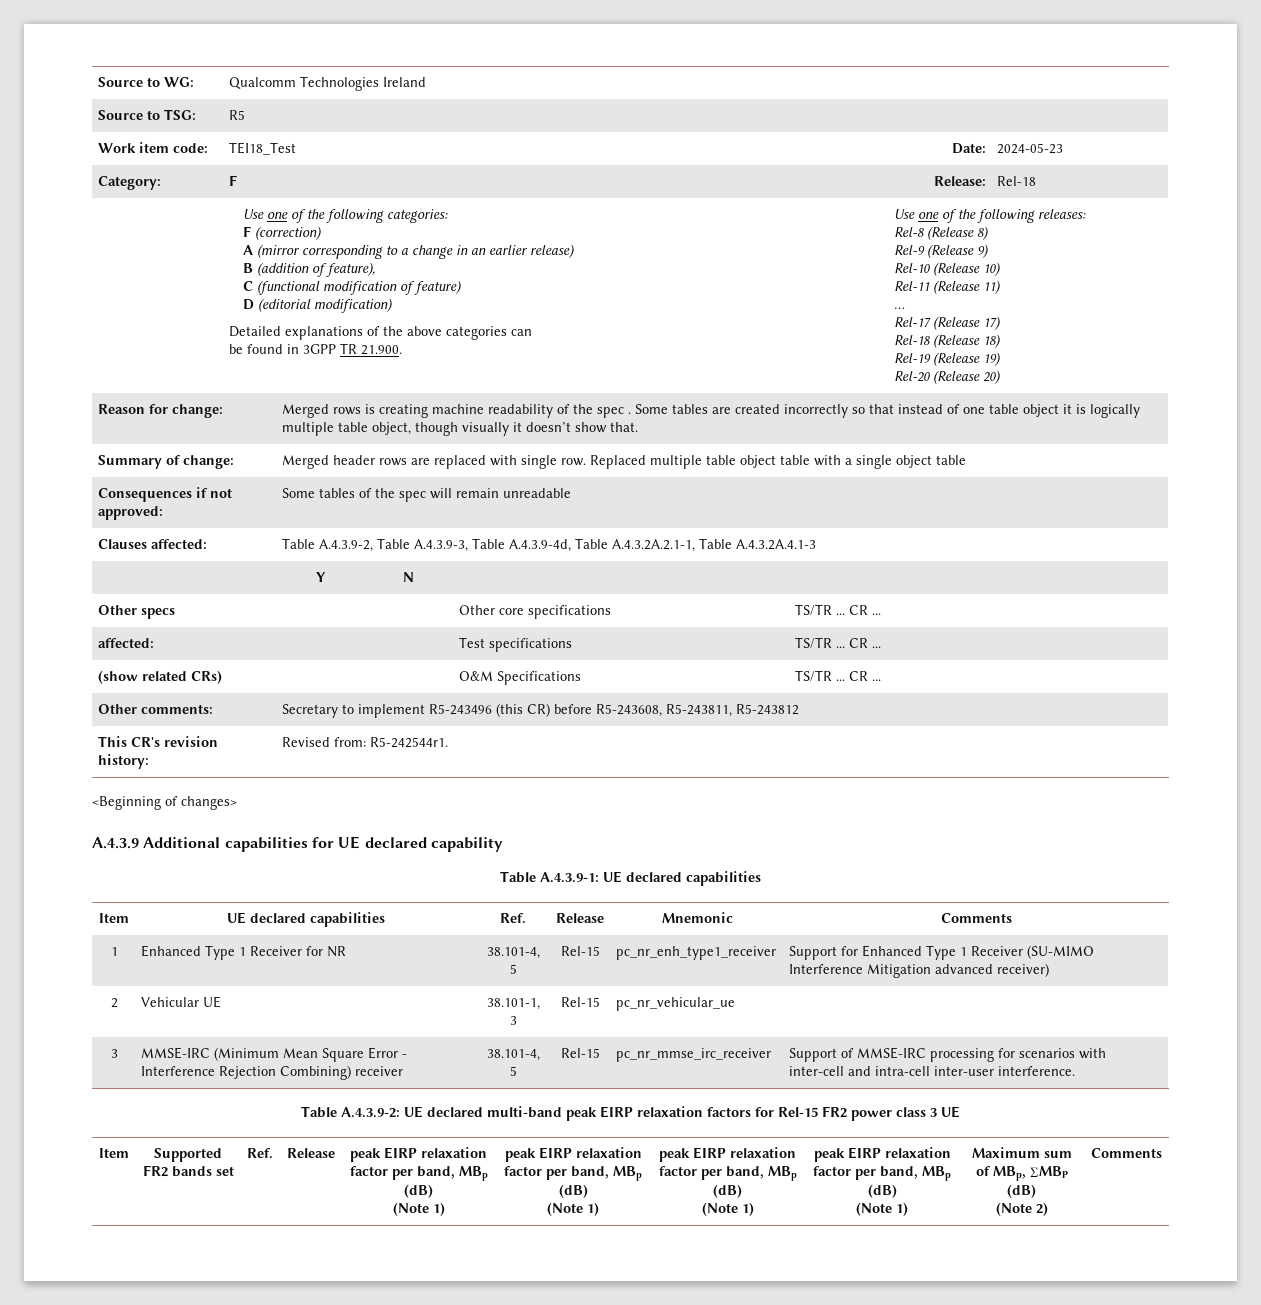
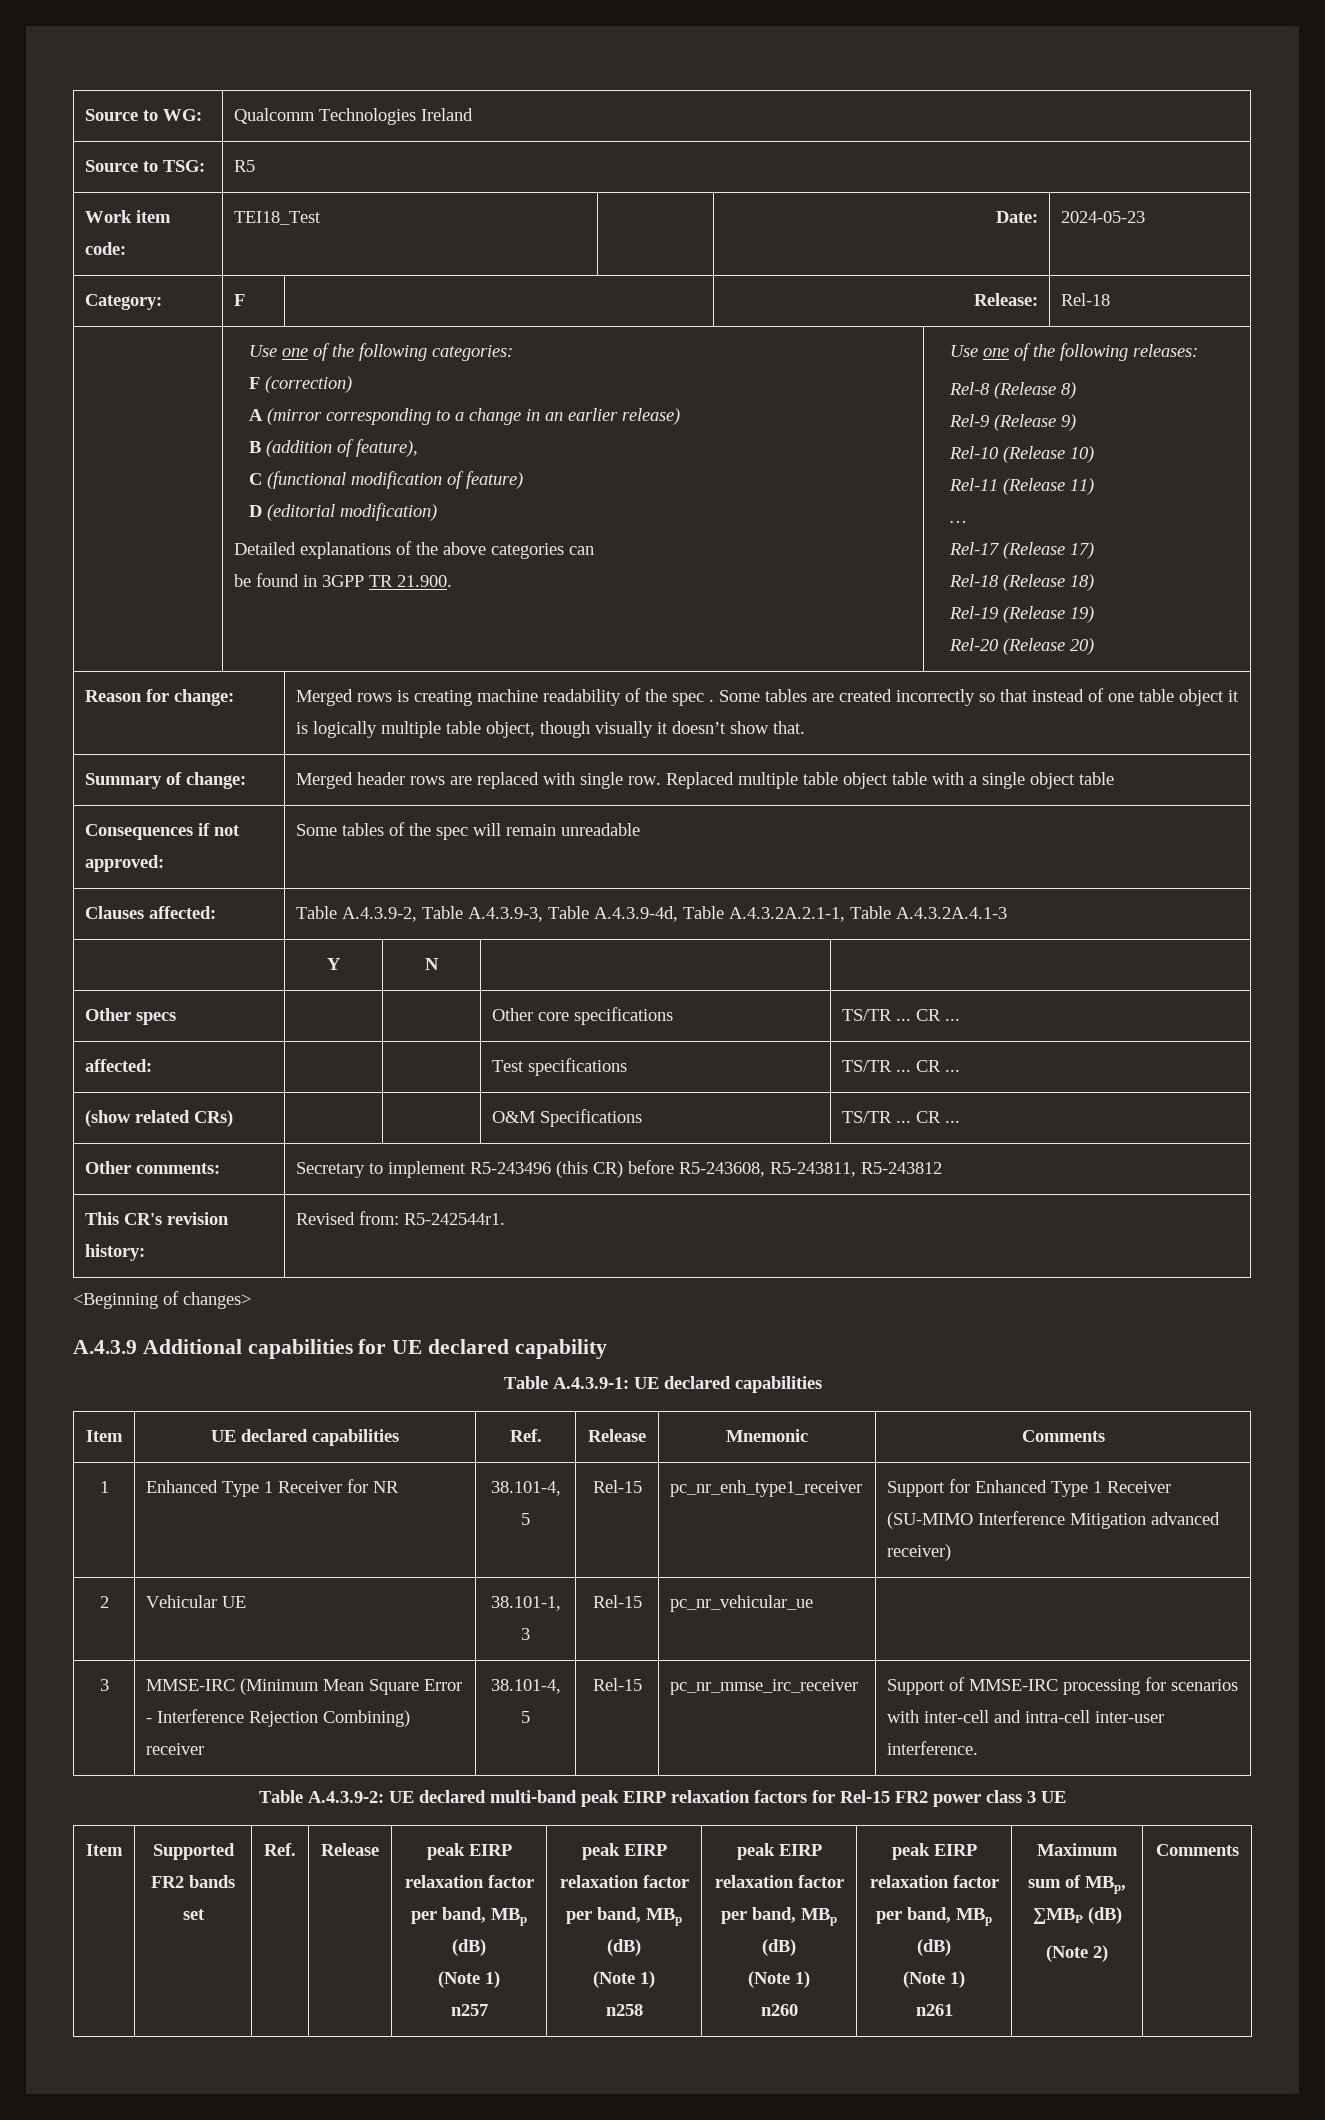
+ n257
+ n258
+ n260
+ n261

